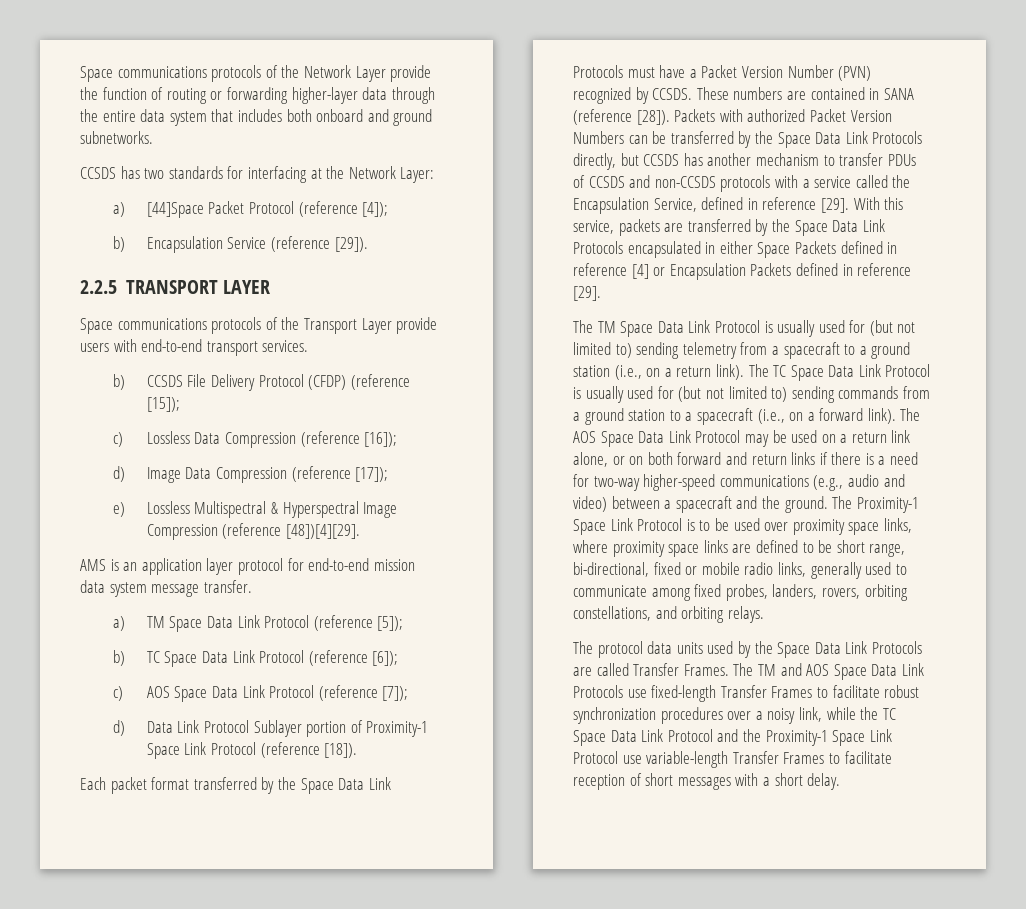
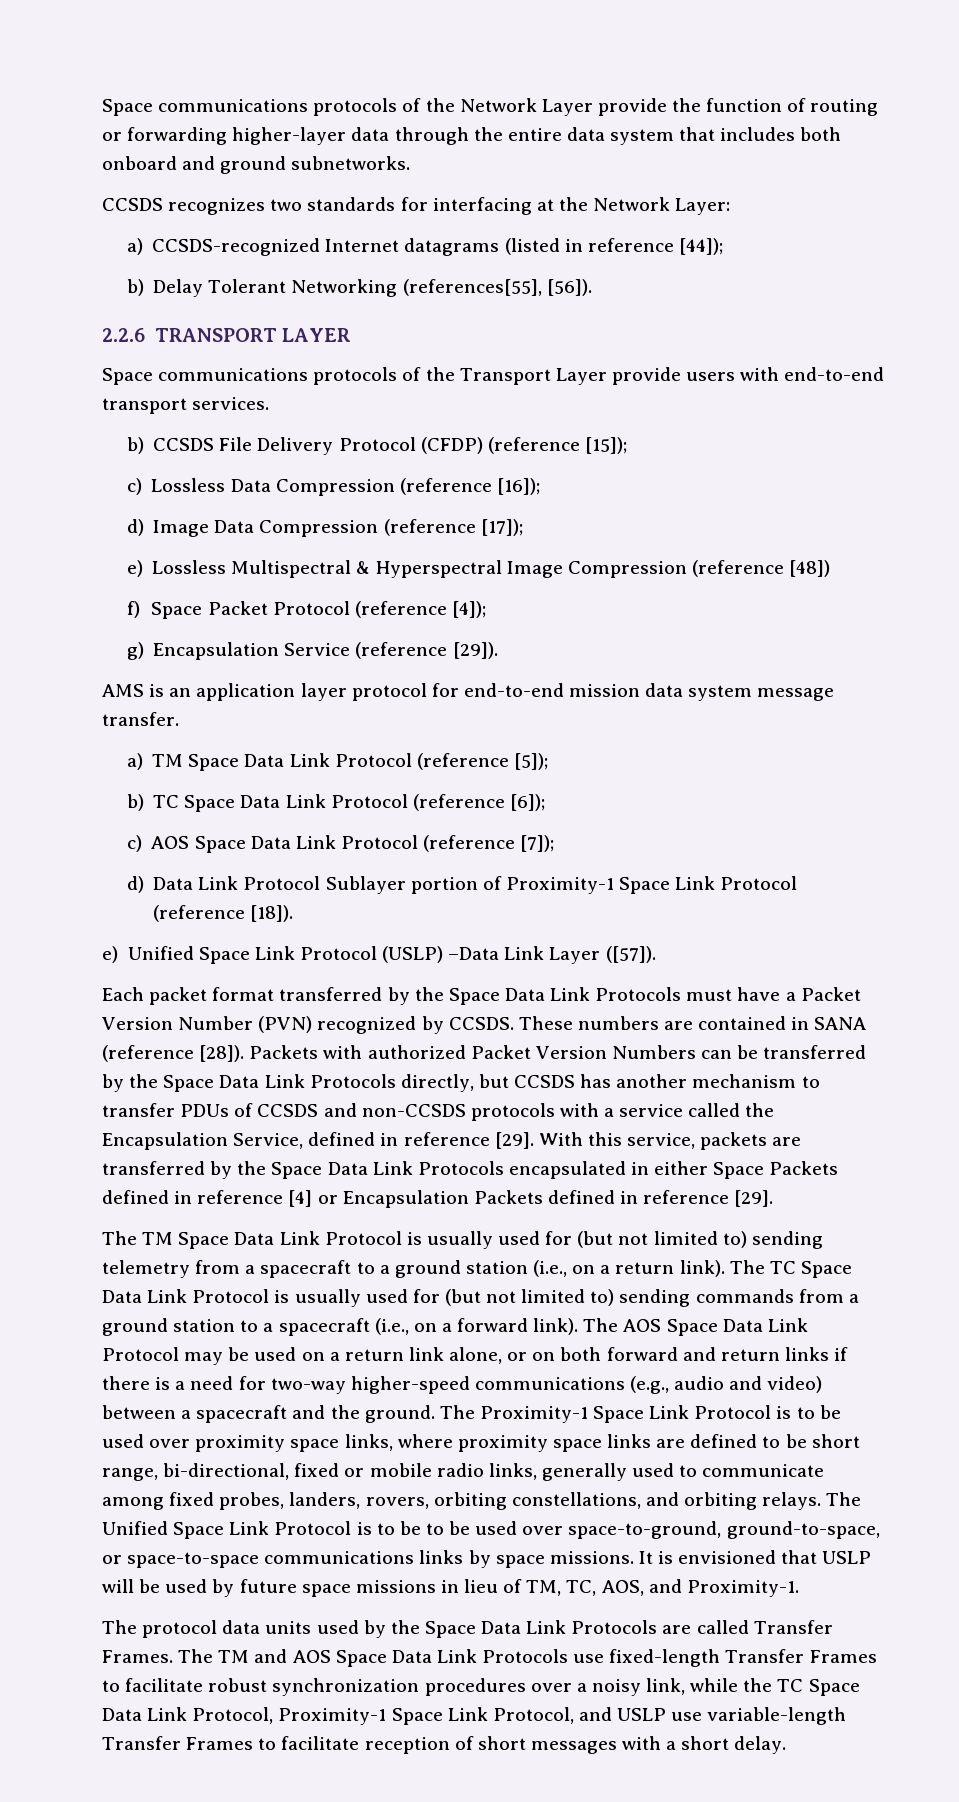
- CCSDS has two standards for interfacing at the Network Layer:
+ CCSDS recognizes two standards for interfacing at the Network Layer:
- a) [44]Space Packet Protocol (reference [4]);
- b) Encapsulation Service (reference [29]).
- 2.2.5 TRANSPORT LAYER
+ a) CCSDS-recognized Internet datagrams (listed in reference [44]);
+ b) Delay Tolerant Networking (references[55], [56]).
+ 2.2.6 TRANSPORT LAYER
- e) Lossless Multispectral & Hyperspectral Image Compression (reference [48])[4][29].
+ e) Lossless Multispectral & Hyperspectral Image Compression (reference [48])
+ f) Space Packet Protocol (reference [4]);
+ g) Encapsulation Service (reference [29]).
+ e) Unified Space Link Protocol (USLP) –Data Link Layer ([57]).
+ The Unified Space Link Protocol is to be to be used over space-to-ground, ground-to-space, or space-to-space communications links by space missions. It is envisioned that USLP will be used by future space missions in lieu of TM, TC, AOS, and Proximity-1.
- The TM and AOS Space Data Link Protocols use fixed-length Transfer Frames to facilitate robust synchronization procedures over a noisy link, while the TC Space Data Link Protocol and the Proximity-1 Space Link Protocol use variable-length Transfer Frames to facilitate reception of short messages with a short delay.
+ The TM and AOS Space Data Link Protocols use fixed-length Transfer Frames to facilitate robust synchronization procedures over a noisy link, while the TC Space Data Link Protocol, Proximity-1 Space Link Protocol, and USLP use variable-length Transfer Frames to facilitate reception of short messages with a short delay.

